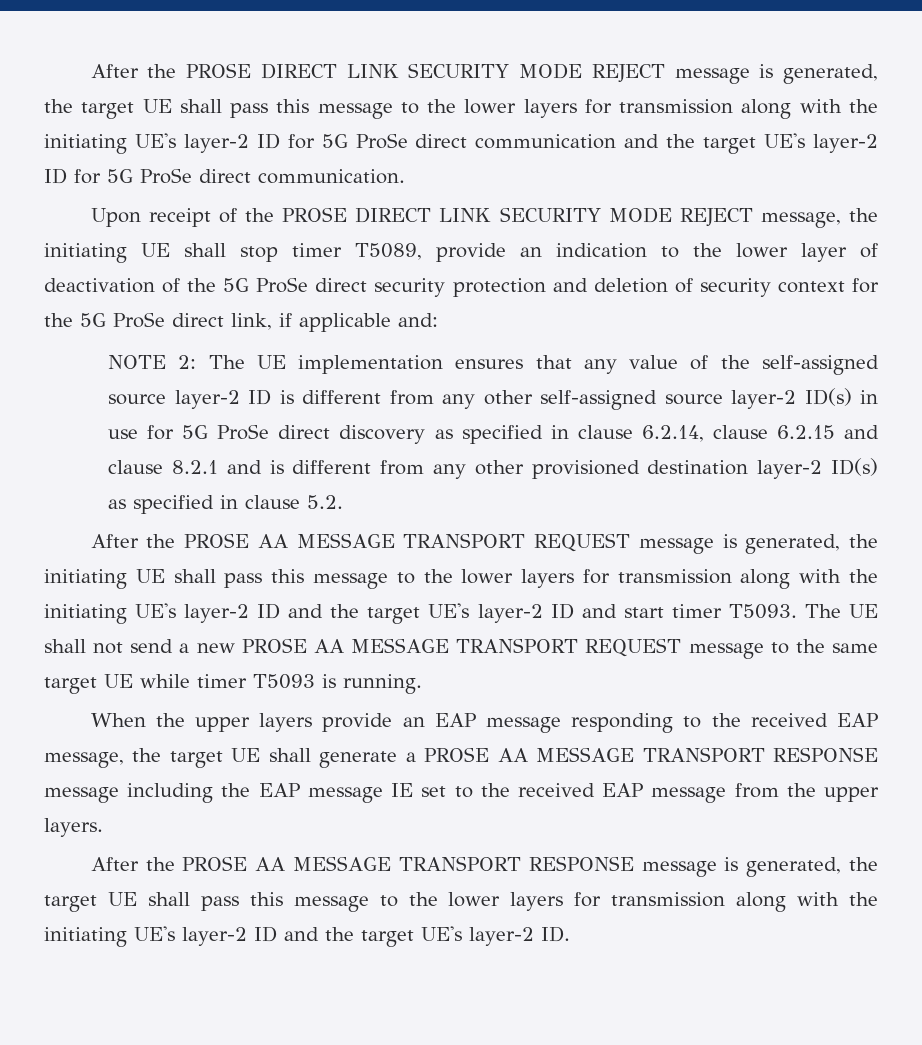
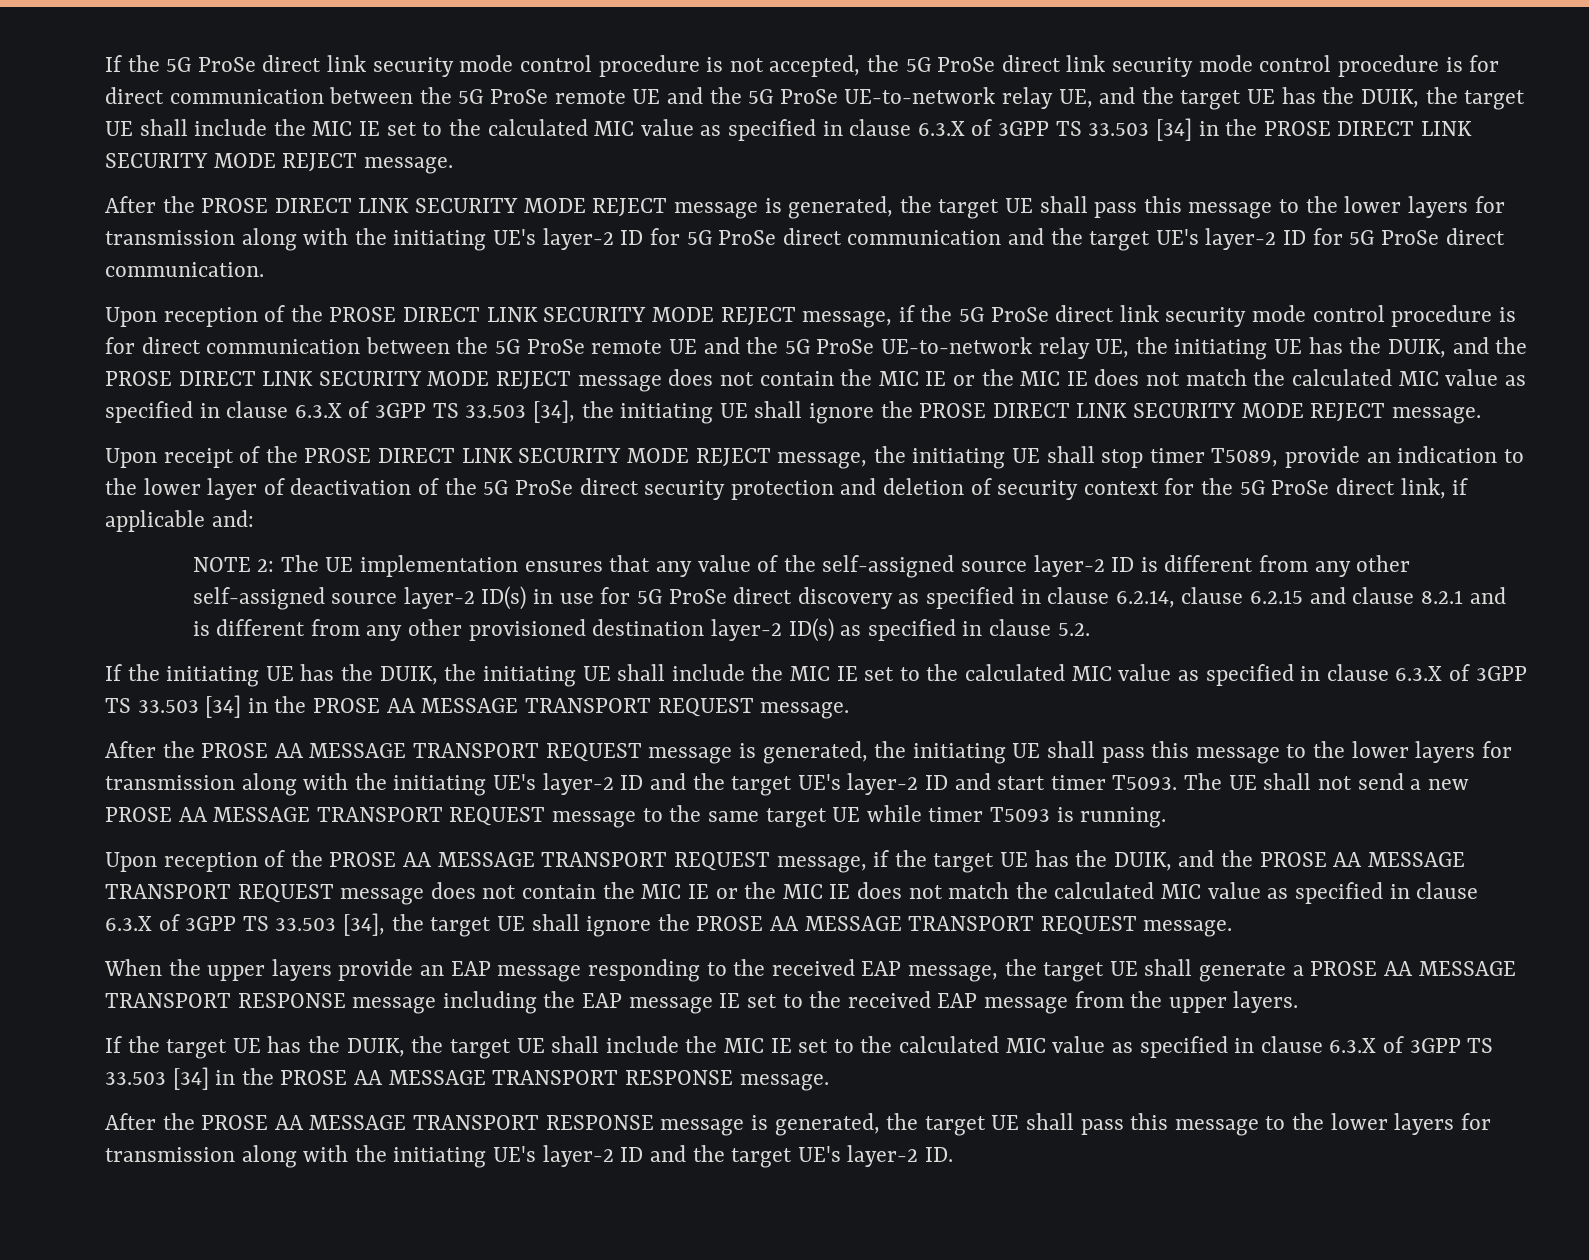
+ If the 5G ProSe direct link security mode control procedure is not accepted, the 5G ProSe direct link security mode control procedure is for direct communication between the 5G ProSe remote UE and the 5G ProSe UE-to-network relay UE, and the target UE has the DUIK, the target UE shall include the MIC IE set to the calculated MIC value as specified in clause 6.3.X of 3GPP TS 33.503 [34] in the PROSE DIRECT LINK SECURITY MODE REJECT message.
+ Upon reception of the PROSE DIRECT LINK SECURITY MODE REJECT message, if the 5G ProSe direct link security mode control procedure is for direct communication between the 5G ProSe remote UE and the 5G ProSe UE-to-network relay UE, the initiating UE has the DUIK, and the PROSE DIRECT LINK SECURITY MODE REJECT message does not contain the MIC IE or the MIC IE does not match the calculated MIC value as specified in clause 6.3.X of 3GPP TS 33.503 [34], the initiating UE shall ignore the PROSE DIRECT LINK SECURITY MODE REJECT message.
+ If the initiating UE has the DUIK, the initiating UE shall include the MIC IE set to the calculated MIC value as specified in clause 6.3.X of 3GPP TS 33.503 [34] in the PROSE AA MESSAGE TRANSPORT REQUEST message.
+ Upon reception of the PROSE AA MESSAGE TRANSPORT REQUEST message, if the target UE has the DUIK, and the PROSE AA MESSAGE TRANSPORT REQUEST message does not contain the MIC IE or the MIC IE does not match the calculated MIC value as specified in clause 6.3.X of 3GPP TS 33.503 [34], the target UE shall ignore the PROSE AA MESSAGE TRANSPORT REQUEST message.
+ If the target UE has the DUIK, the target UE shall include the MIC IE set to the calculated MIC value as specified in clause 6.3.X of 3GPP TS 33.503 [34] in the PROSE AA MESSAGE TRANSPORT RESPONSE message.

